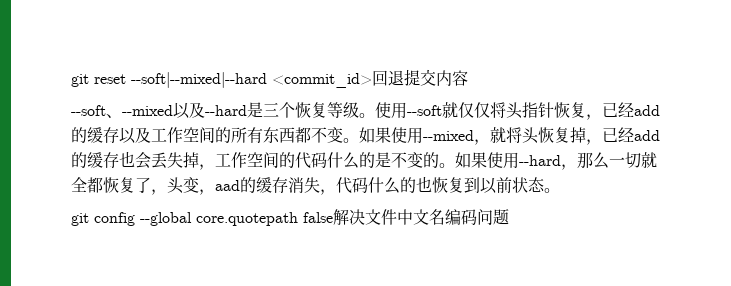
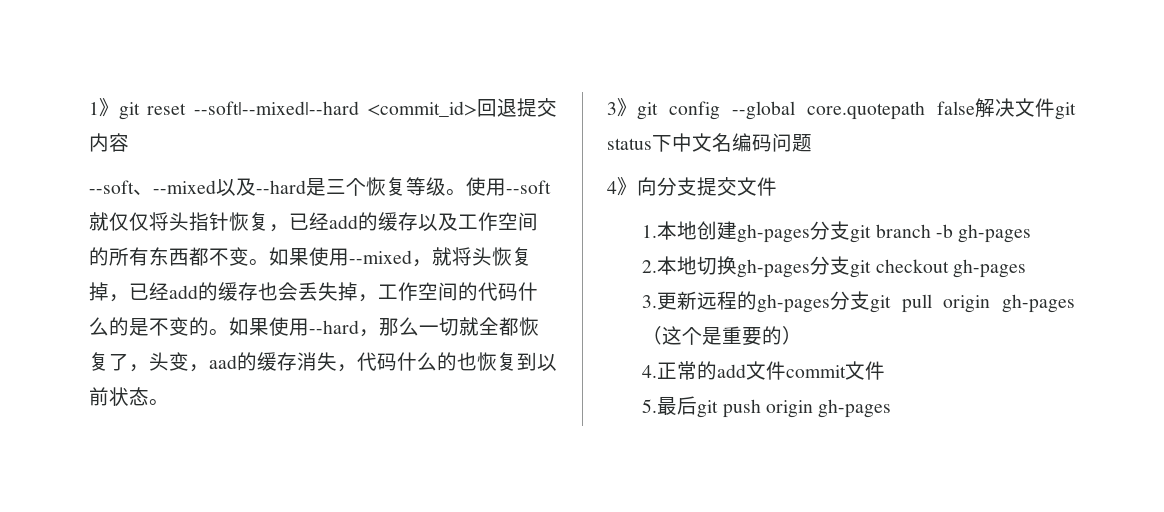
- git reset --soft|--mixed|--hard <commit_id>回退提交内容
+ 1》git reset --soft|--mixed|--hard <commit_id>回退提交内容
- git config --global core.quotepath false解决文件中文名编码问题
+ 3》git config --global core.quotepath false解决文件git status下中文名编码问题
+ 4》向分支提交文件
+ 1.本地创建gh-pages分支git branch -b gh-pages
+ 2.本地切换gh-pages分支git checkout gh-pages
+ 3.更新远程的gh-pages分支git pull origin gh-pages（这个是重要的）
+ 4.正常的add文件commit文件
+ 5.最后git push origin gh-pages

